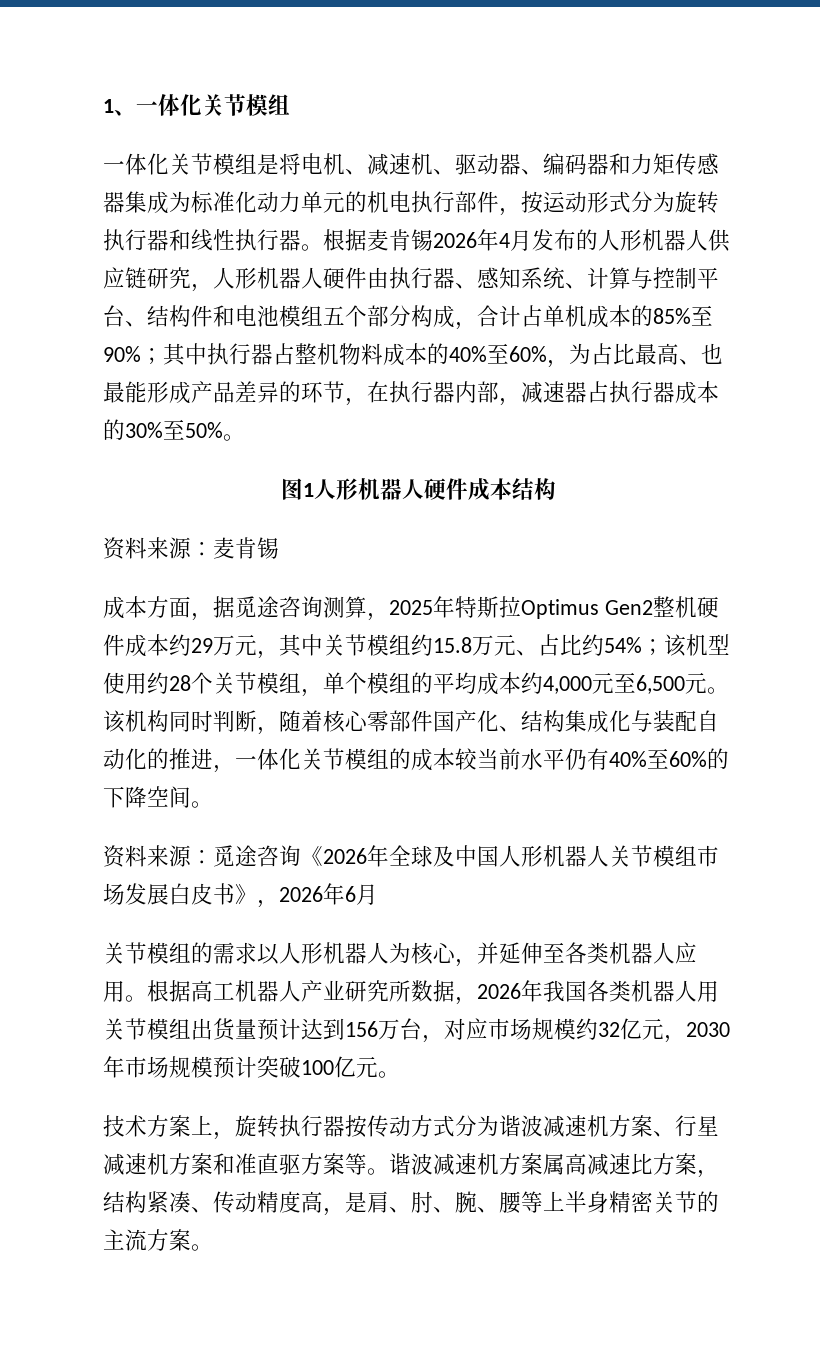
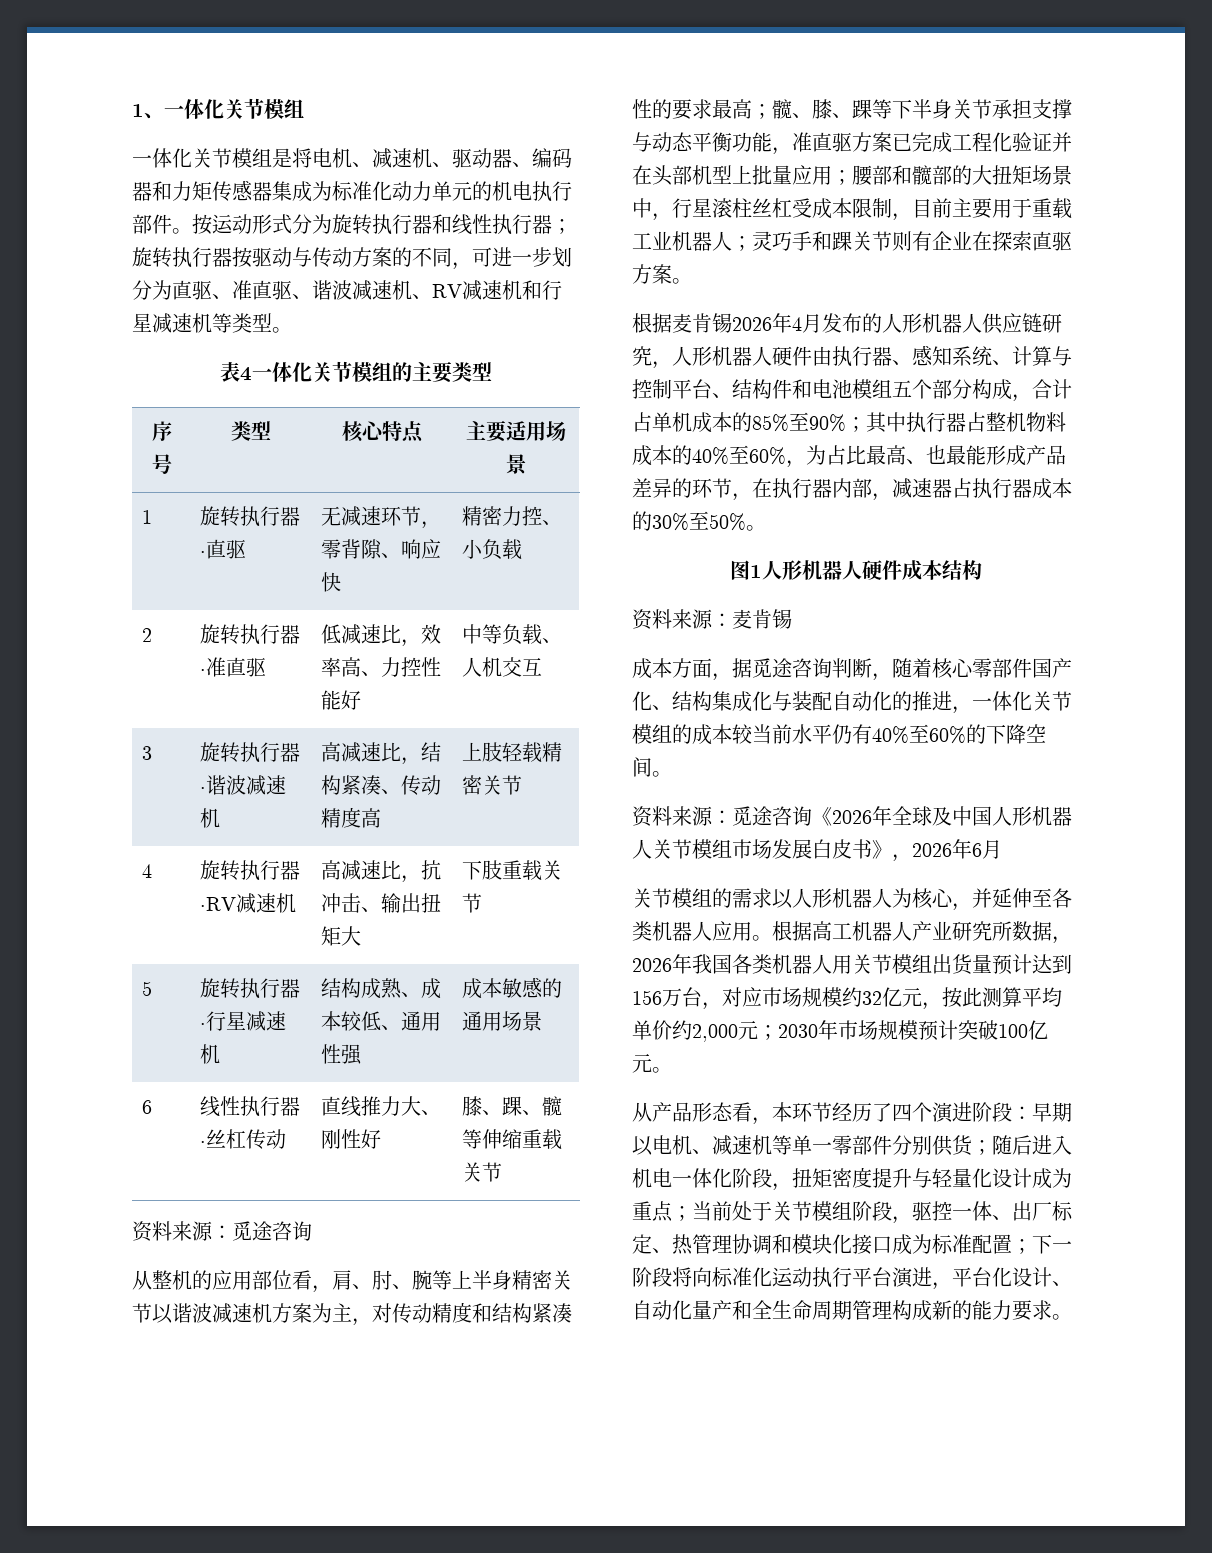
- 一体化关节模组是将电机、减速机、驱动器、编码器和力矩传感器集成为标准化动力单元的机电执行部件，按运动形式分为旋转执行器和线性执行器。根据麦肯锡2026年4月发布的人形机器人供应链研究，人形机器人硬件由执行器、感知系统、计算与控制平台、结构件和电池模组五个部分构成，合计占单机成本的85%至90%；
+ 一体化关节模组是将电机、减速机、驱动器、编码器和力矩传感器集成为标准化动力单元的机电执行部件。按运动形式分为旋转执行器和线性执行器；旋转执行器按驱动与传动方案的不同，可进一步划分为直驱、准直驱、谐波减速机、RV减速机和行星减速机等类型。
+ 表4一体化关节模组的主要类型
+ 序号 | 类型 | 核心特点 | 主要适用场景
+ 1 | 旋转执行器·直驱 | 无减速环节，零背隙、响应快 | 精密力控、小负载
+ 2 | 旋转执行器·准直驱 | 低减速比，效率高、力控性能好 | 中等负载、人机交互
+ 3 | 旋转执行器·谐波减速机 | 高减速比，结构紧凑、传动精度高 | 上肢轻载精密关节
+ 4 | 旋转执行器·RV减速机 | 高减速比，抗冲击、输出扭矩大 | 下肢重载关节
+ 5 | 旋转执行器·行星减速机 | 结构成熟、成本较低、通用性强 | 成本敏感的通用场景
+ 6 | 线性执行器·丝杠传动 | 直线推力大、刚性好 | 膝、踝、髋等伸缩重载关节
+ 资料来源：觅途咨询
+ 从整机的应用部位看，肩、肘、腕等上半身精密关节以谐波减速机方案为主，对传动精度和结构紧凑性的要求最高；髋、膝、踝等下半身关节承担支撑与动态平衡功能，准直驱方案已完成工程化验证并在头部机型上批量应用；腰部和髋部的大扭矩场景中，行星滚柱丝杠受成本限制，目前主要用于重载工业机器人；灵巧手和踝关节则有企业在探索直驱方案。
+ 根据麦肯锡2026年4月发布的人形机器人供应链研究，人形机器人硬件由执行器、感知系统、计算与控制平台、结构件和电池模组五个部分构成，合计占单机成本的85%至90%；
- 成本方面，据觅途咨询测算，2025年特斯拉Optimus Gen2整机硬件成本约29万元，其中关节模组约15.8万元、占比约54%；该机型使用约28个关节模组，单个模组的平均成本约4,000元至6,500元。该机构同时判断，随着核心零部件国产化、结构集成化与装配自动化的推进，一体化关节模组的成本较当前水平仍有40%至60%的下降空间。
+ 成本方面，据觅途咨询判断，随着核心零部件国产化、结构集成化与装配自动化的推进，一体化关节模组的成本较当前水平仍有40%至60%的下降空间。
- 根据高工机器人产业研究所数据，2026年我国各类机器人用关节模组出货量预计达到156万台，对应市场规模约32亿元，2030年市场规模预计突破100亿元。
+ 根据高工机器人产业研究所数据，2026年我国各类机器人用关节模组出货量预计达到156万台，对应市场规模约32亿元，按此测算平均单价约2,000元；2030年市场规模预计突破100亿元。
- 技术方案上，旋转执行器按传动方式分为谐波减速机方案、行星减速机方案和准直驱方案等。谐波减速机方案属高减速比方案，结构紧凑、传动精度高，是肩、肘、腕、腰等上半身精密关节的主流方案。
+ 从产品形态看，本环节经历了四个演进阶段：早期以电机、减速机等单一零部件分别供货；随后进入机电一体化阶段，扭矩密度提升与轻量化设计成为重点；当前处于关节模组阶段，驱控一体、出厂标定、热管理协调和模块化接口成为标准配置；下一阶段将向标准化运动执行平台演进，平台化设计、自动化量产和全生命周期管理构成新的能力要求。

